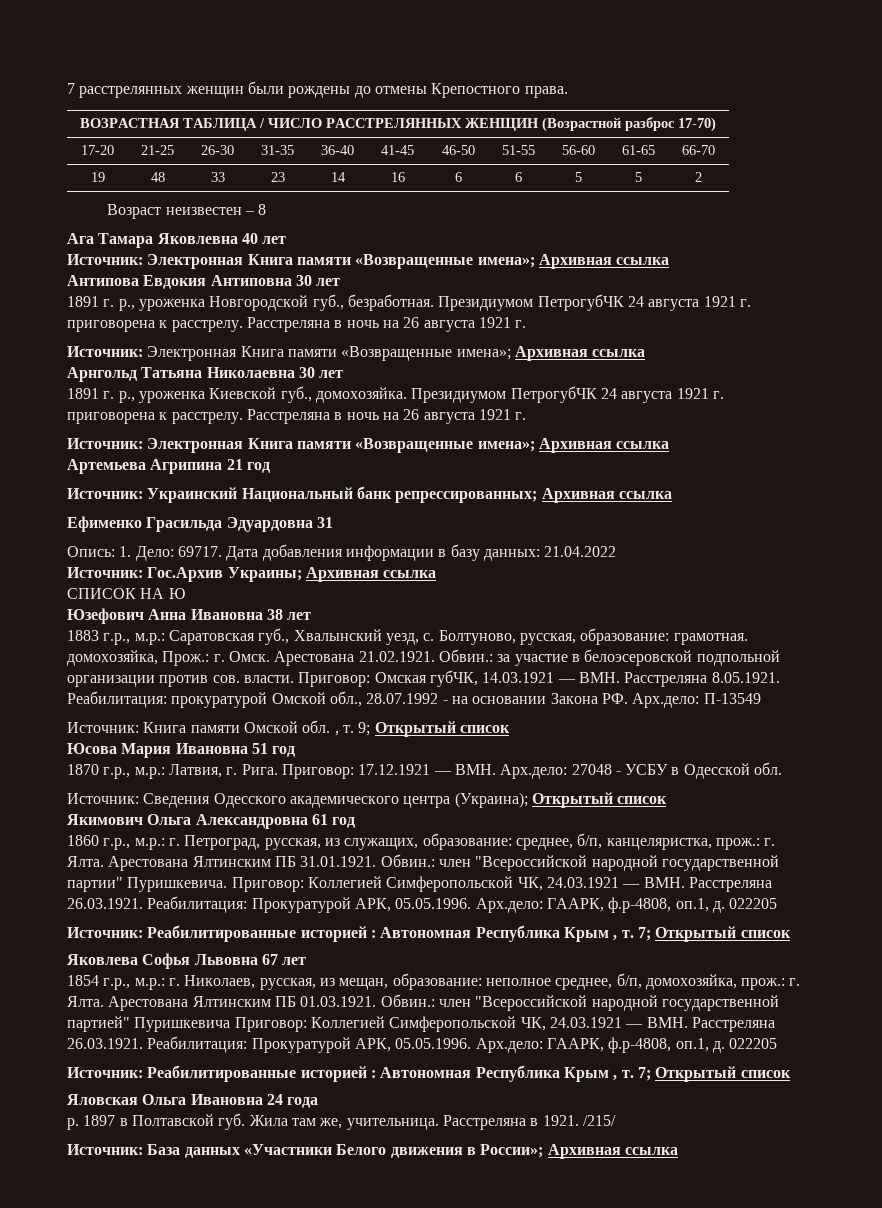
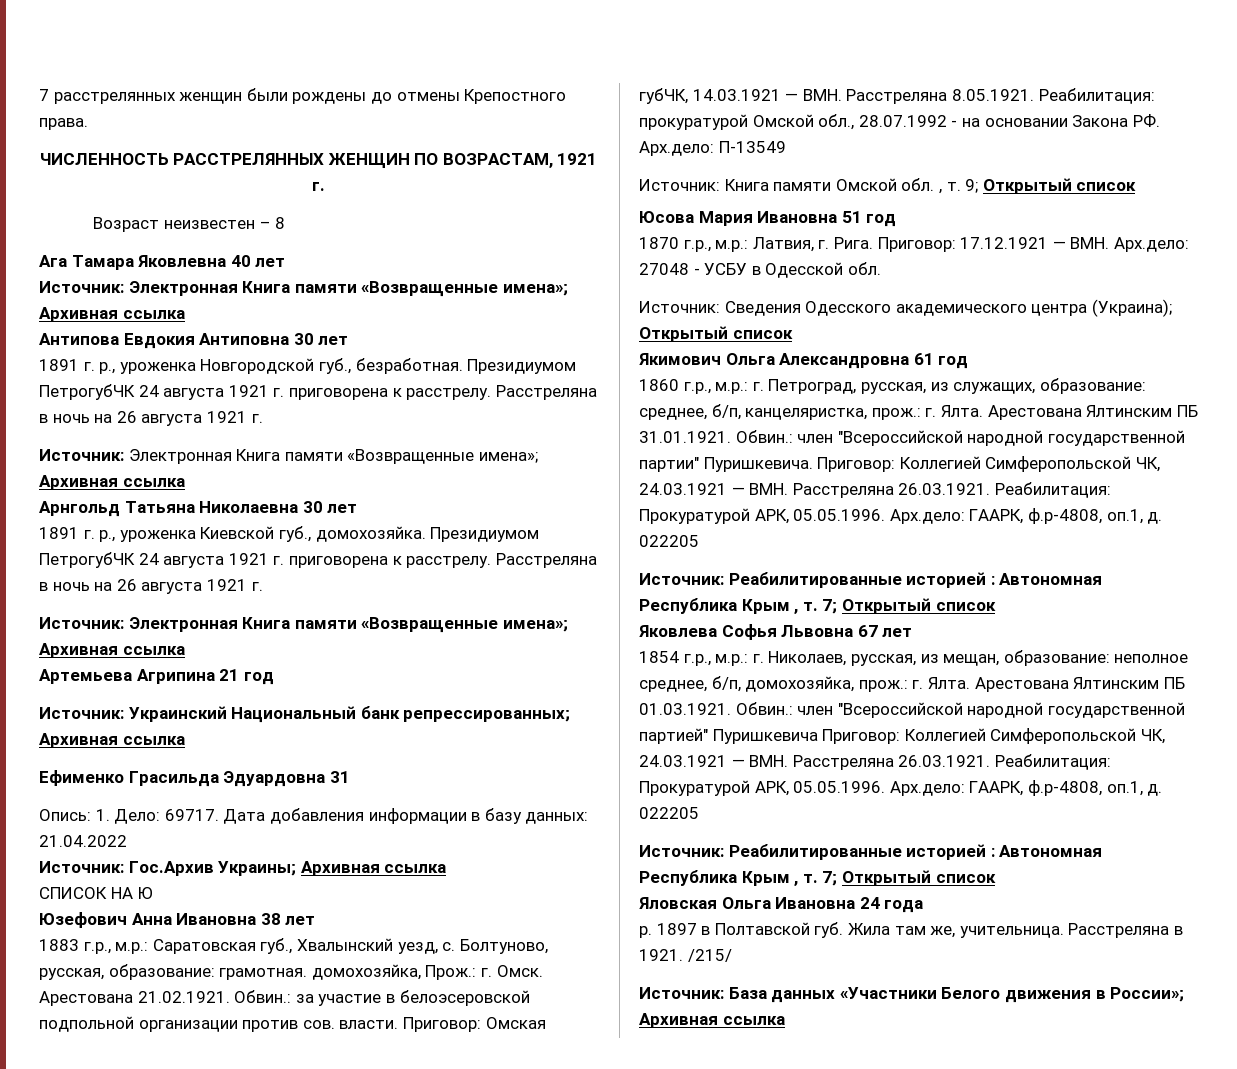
- ВОЗРАСТНАЯ ТАБЛИЦА / ЧИСЛО РАССТРЕЛЯННЫХ ЖЕНЩИН (Возрастной разброс 17-70)
- 17-20 | 21-25 | 26-30 | 31-35 | 36-40 | 41-45 | 46-50 | 51-55 | 56-60 | 61-65 | 66-70
- 19 | 48 | 33 | 23 | 14 | 16 | 6 | 6 | 5 | 5 | 2
+ ЧИСЛЕННОСТЬ РАССТРЕЛЯННЫХ ЖЕНЩИН ПО ВОЗРАСТАМ, 1921 г.

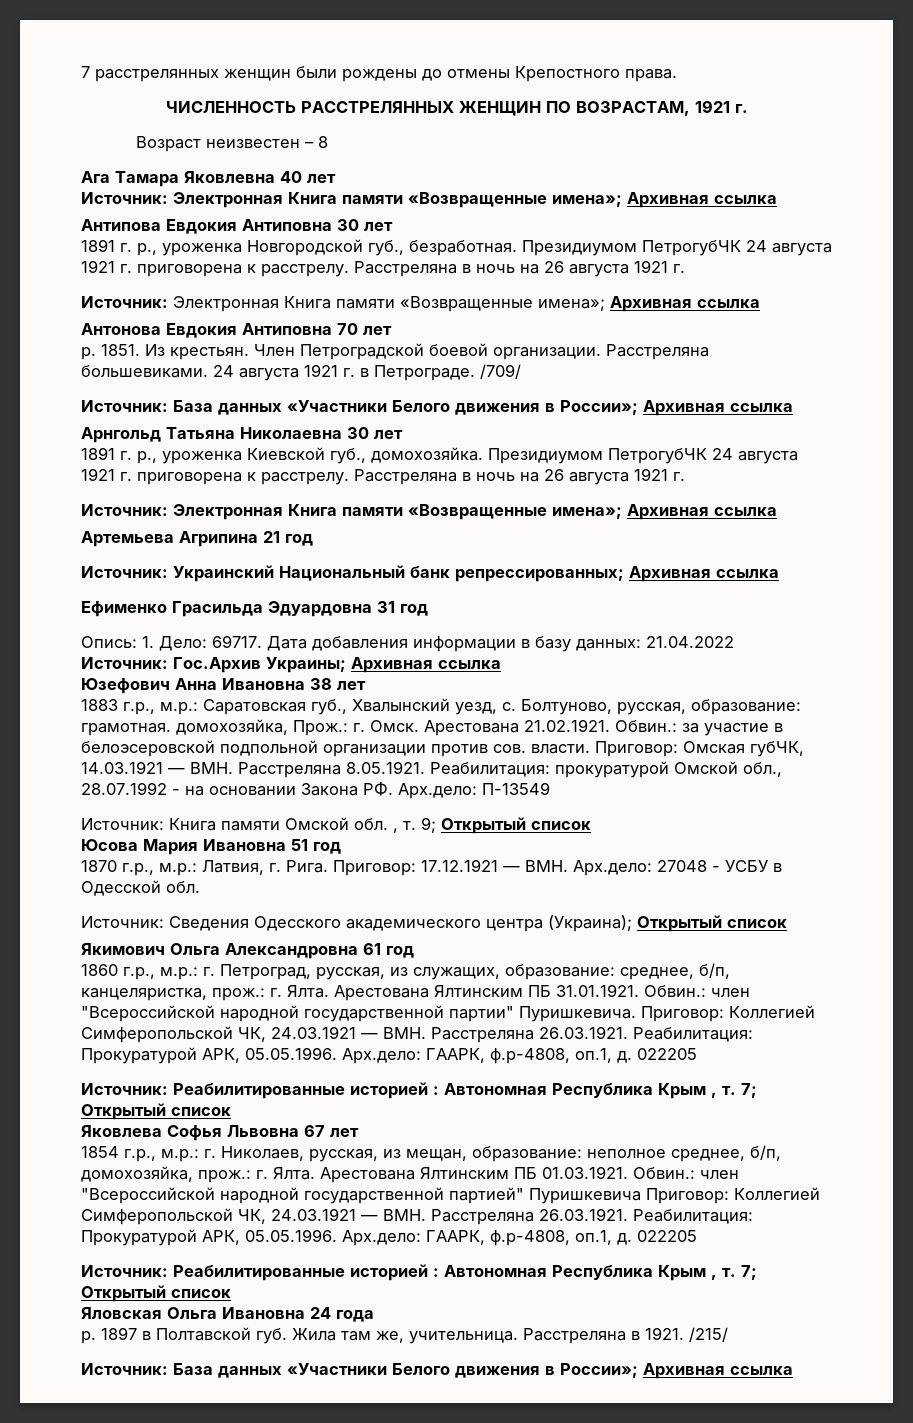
+ Антонова Евдокия Антиповна 70 лет
+ р. 1851. Из крестьян. Член Петроградской боевой организации. Расстреляна большевиками. 24 августа 1921 г. в Петрограде. /709/
+ Источник: База данных «Участники Белого движения в России»; Архивная ссылка
- Ефименко Грасильда Эдуардовна 31
+ Ефименко Грасильда Эдуардовна 31 год
- СПИСОК НА Ю

